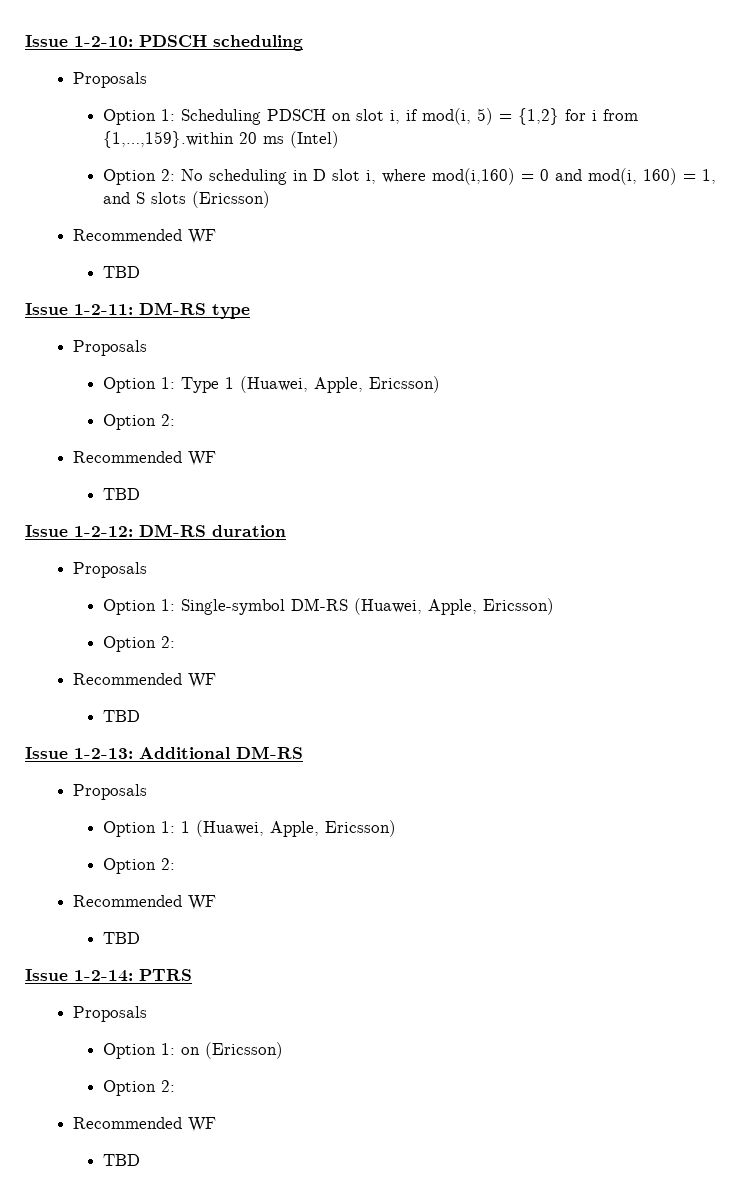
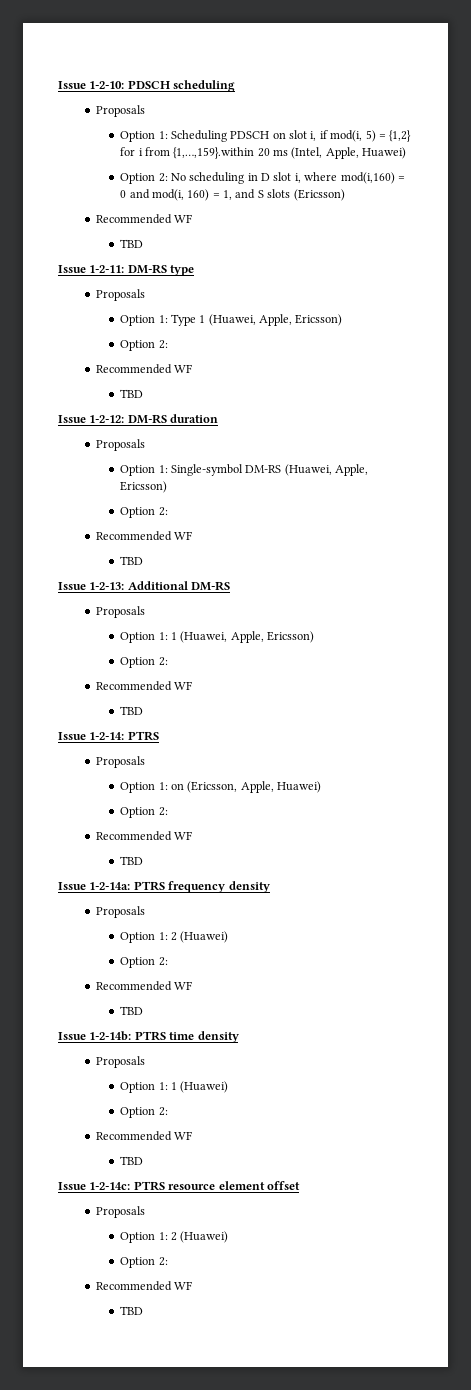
- Option 1: Scheduling PDSCH on slot i, if mod(i, 5) = {1,2} for i from {1,…,159}.within 20 ms (Intel)
+ Option 1: Scheduling PDSCH on slot i, if mod(i, 5) = {1,2} for i from {1,…,159}.within 20 ms (Intel, Apple, Huawei)
- Option 1: on (Ericsson)
+ Option 1: on (Ericsson, Apple, Huawei)
+ Option 2:
+ Recommended WF
+ TBD
+ Issue 1-2-14a: PTRS frequency density
+ Proposals
+ Option 1: 2 (Huawei)
+ Option 2:
+ Recommended WF
+ TBD
+ Issue 1-2-14b: PTRS time density
+ Proposals
+ Option 1: 1 (Huawei)
+ Option 2:
+ Recommended WF
+ TBD
+ Issue 1-2-14c: PTRS resource element offset
+ Proposals
+ Option 1: 2 (Huawei)

